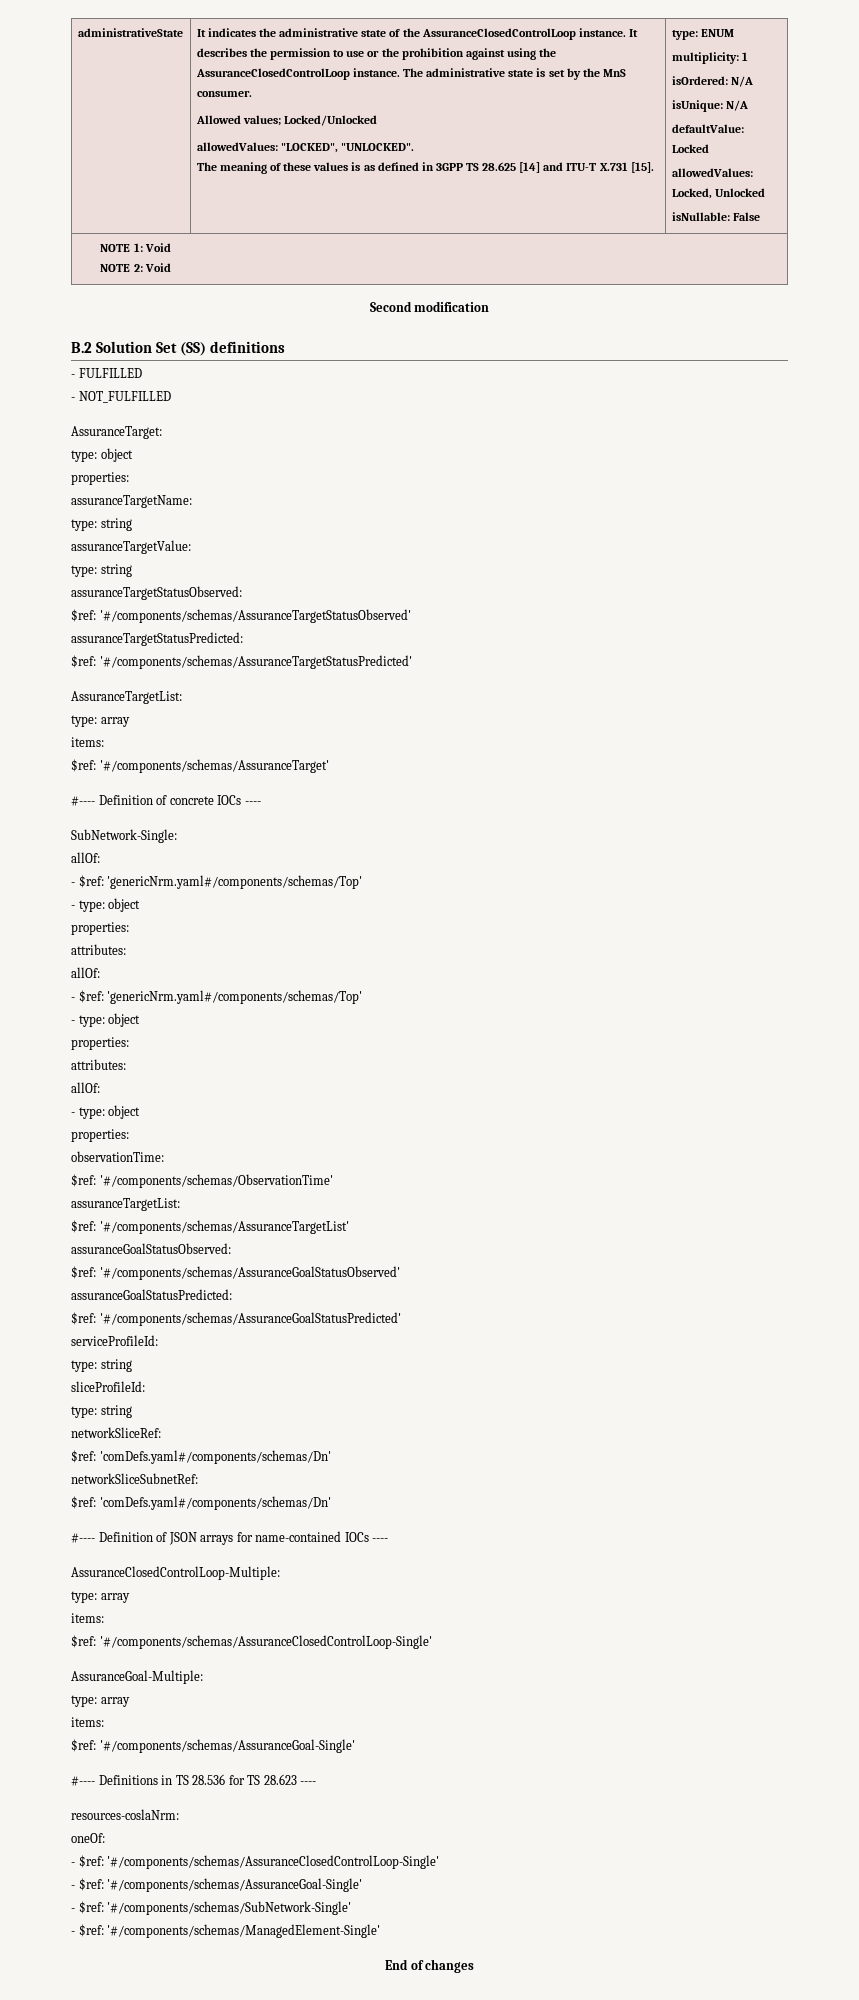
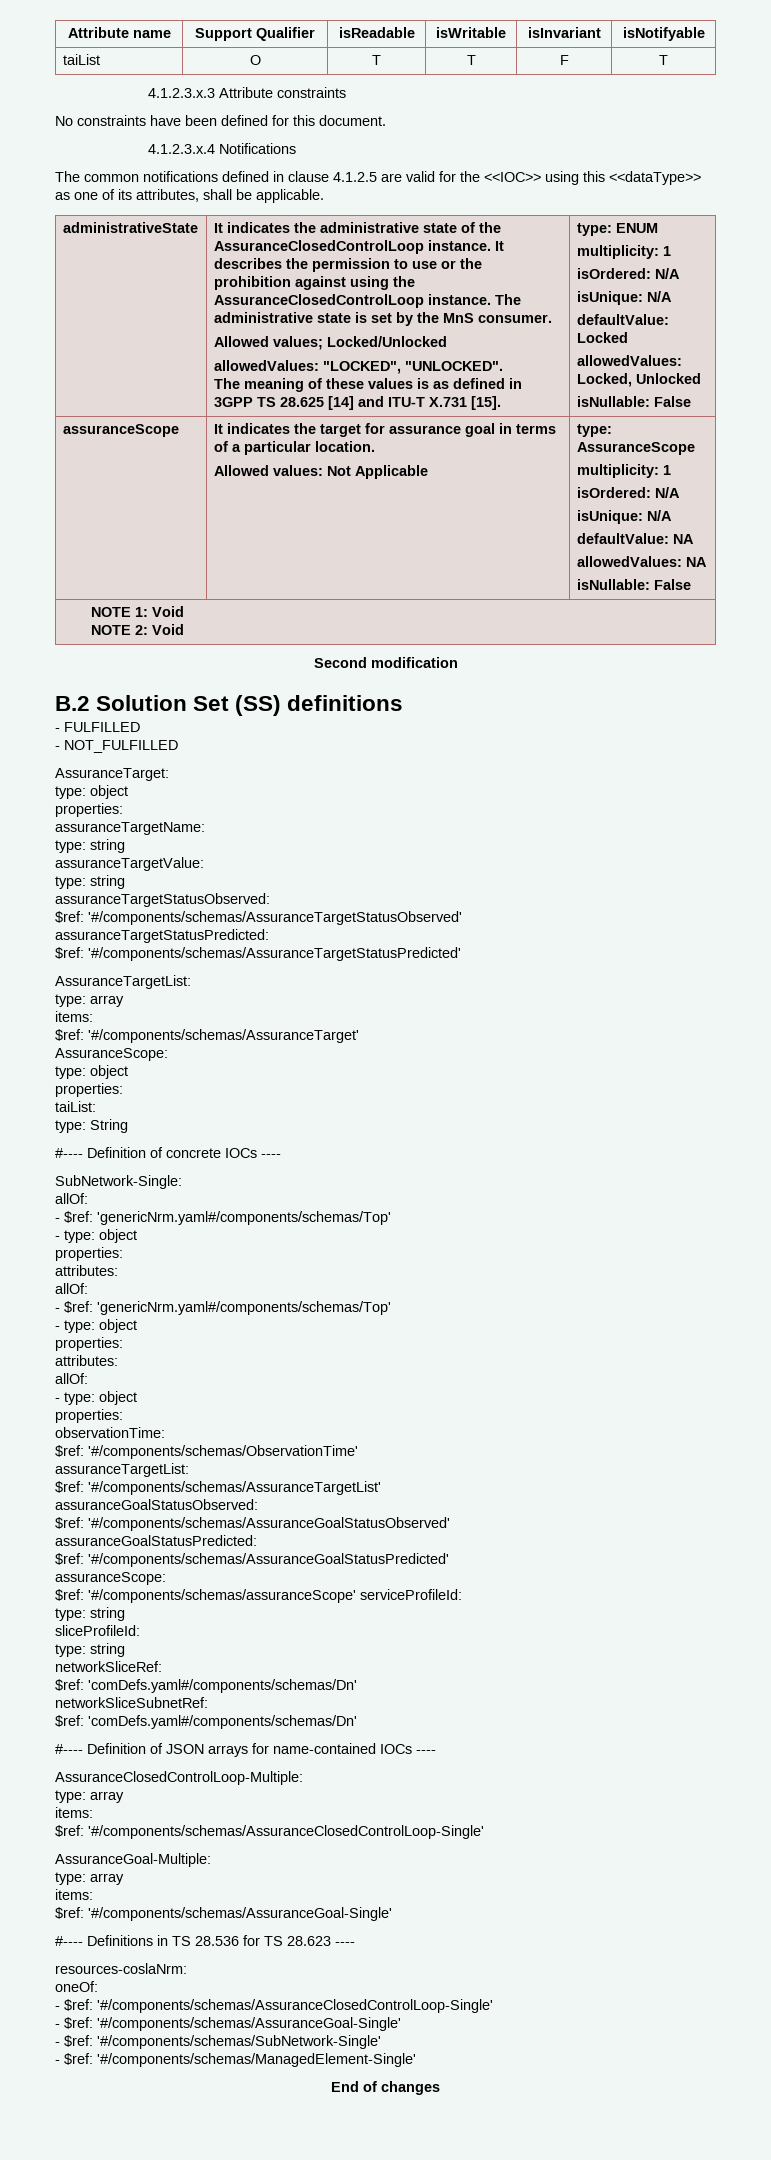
+ Attribute name | Support Qualifier | isReadable | isWritable | isInvariant | isNotifyable
+ taiList | O | T | T | F | T
+ 4.1.2.3.x.3 Attribute constraints
+ No constraints have been defined for this document.
+ 4.1.2.3.x.4 Notifications
+ The common notifications defined in clause 4.1.2.5 are valid for the <<IOC>> using this <<dataType>> as one of its attributes, shall be applicable.
+ assuranceScope | It indicates the target for assurance goal in terms of a particular location.
+ Allowed values: Not Applicable | type: AssuranceScope
+ multiplicity: 1
+ isOrdered: N/A
+ isUnique: N/A
+ defaultValue: NA
+ allowedValues: NA
+ isNullable: False
+ AssuranceScope:
+ type: object
+ properties:
+ taiList:
+ type: String
- serviceProfileId:
+ assuranceScope:
+ $ref: '#/components/schemas/assuranceScope' serviceProfileId:

